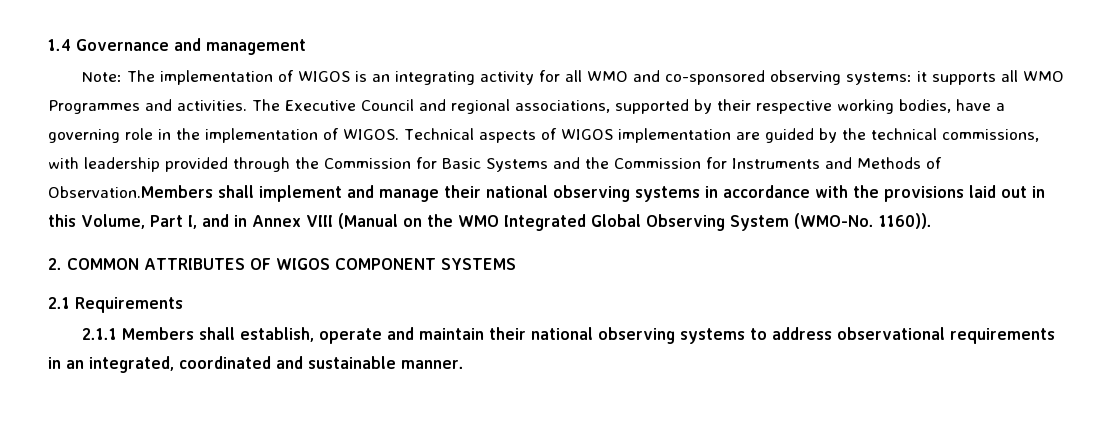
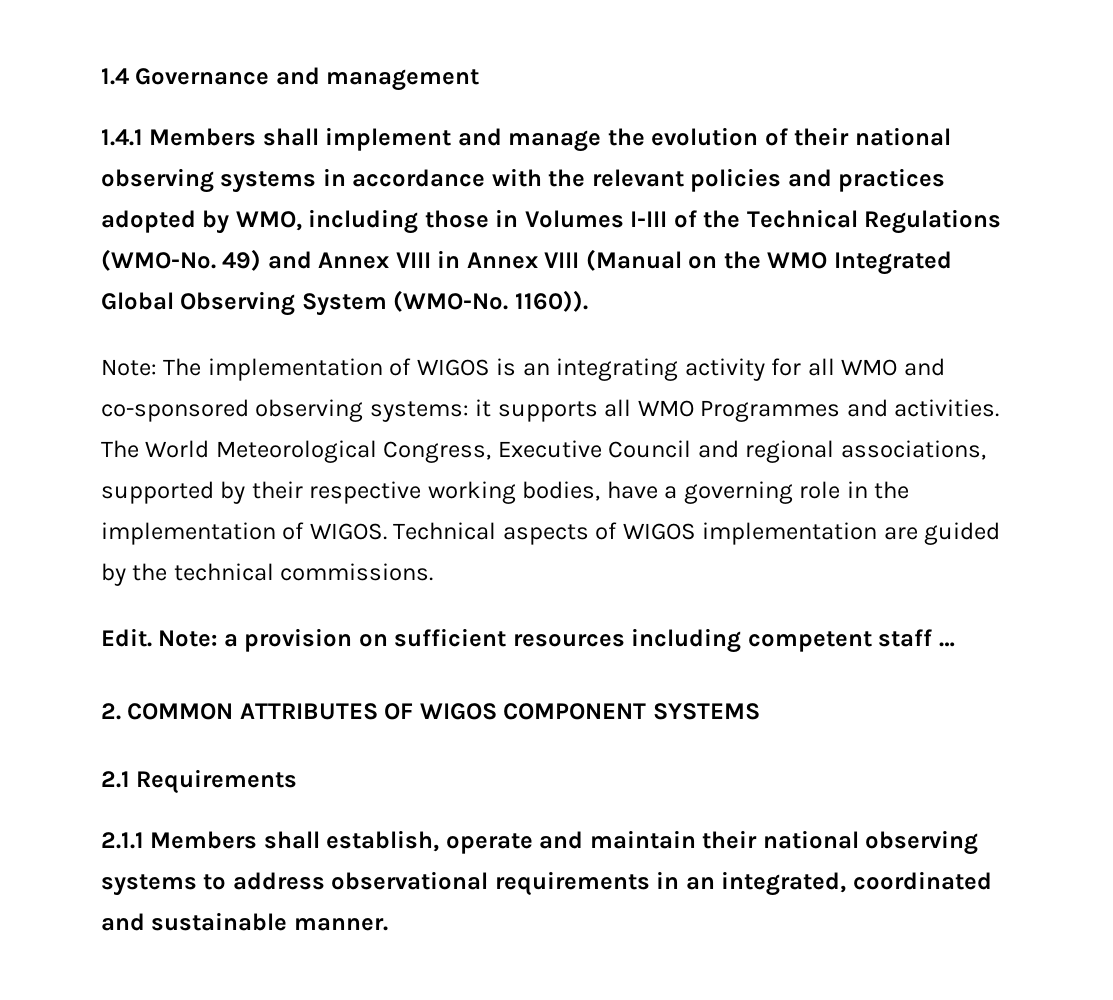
+ 1.4.1 Members shall implement and manage the evolution of their national observing systems in accordance with the relevant policies and practices adopted by WMO, including those in Volumes I-III of the Technical Regulations (WMO-No. 49) and Annex VIII in Annex VIII (Manual on the WMO Integrated Global Observing System (WMO-No. 1160)).
- The Executive Council and regional associations, supported by their respective working bodies, have a governing role in the implementation of WIGOS.
+ The World Meteorological Congress, Executive Council and regional associations, supported by their respective working bodies, have a governing role in the implementation of WIGOS.
- Technical aspects of WIGOS implementation are guided by the technical commissions, with leadership provided through the Commission for Basic Systems and the Commission for Instruments and Methods of Observation.Members shall implement and manage their national observing systems in accordance with the provisions laid out in this Volume, Part I, and in Annex VIII (Manual on the WMO Integrated Global Observing System (WMO-No. 1160)).
+ Technical aspects of WIGOS implementation are guided by the technical commissions.
+ Edit. Note: a provision on sufficient resources including competent staff …

